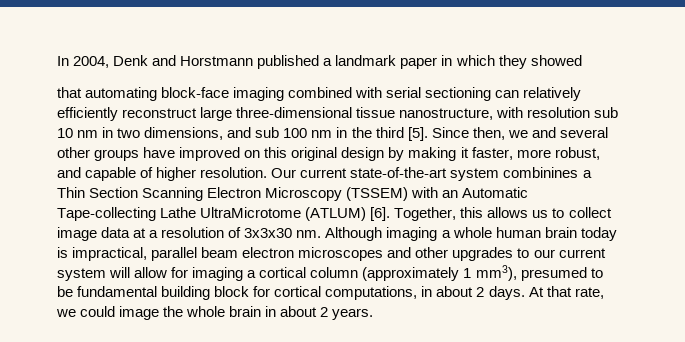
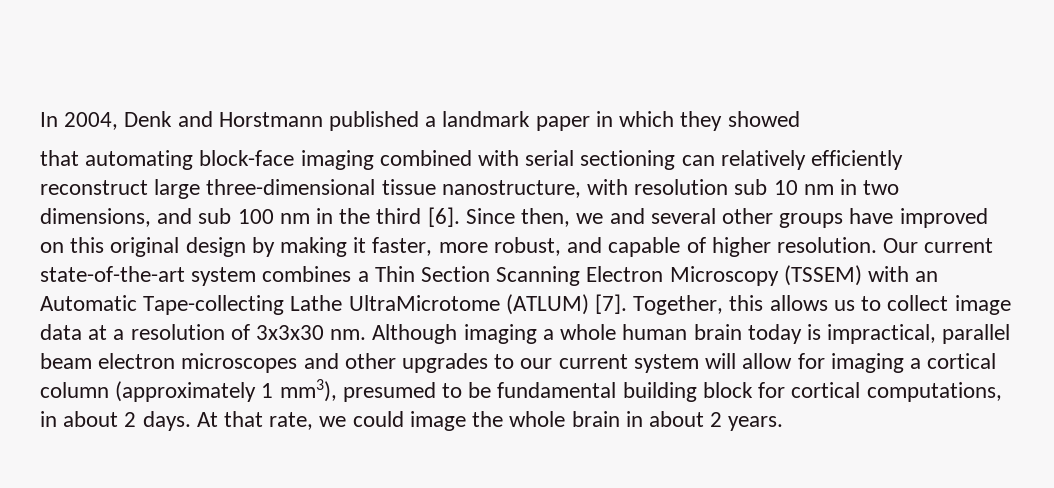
- that automating block-face imaging combined with serial sectioning can relatively efficiently reconstruct large three-dimensional tissue nanostructure, with resolution sub 10 nm in two dimensions, and sub 100 nm in the third [5].
+ that automating block-face imaging combined with serial sectioning can relatively efficiently reconstruct large three-dimensional tissue nanostructure, with resolution sub 10 nm in two dimensions, and sub 100 nm in the third [6].
- Our current state-of-the-art system combinines a Thin Section Scanning Electron Microscopy (TSSEM) with an Automatic Tape-collecting Lathe UltraMicrotome (ATLUM) [6].
+ Our current state-of-the-art system combines a Thin Section Scanning Electron Microscopy (TSSEM) with an Automatic Tape-collecting Lathe UltraMicrotome (ATLUM) [7].

